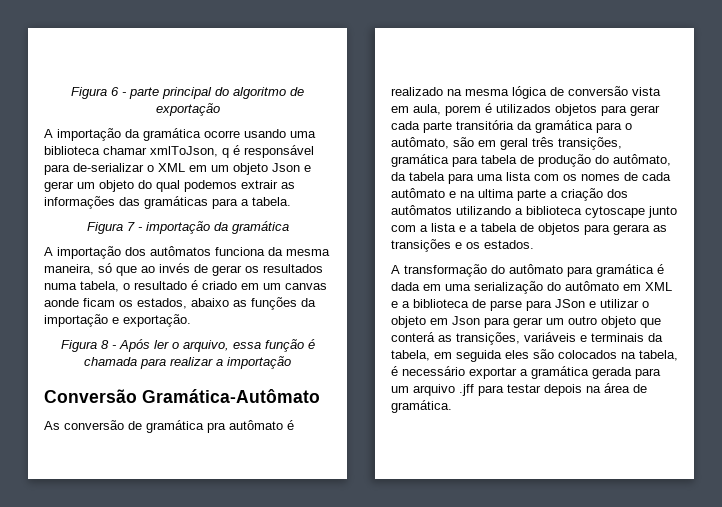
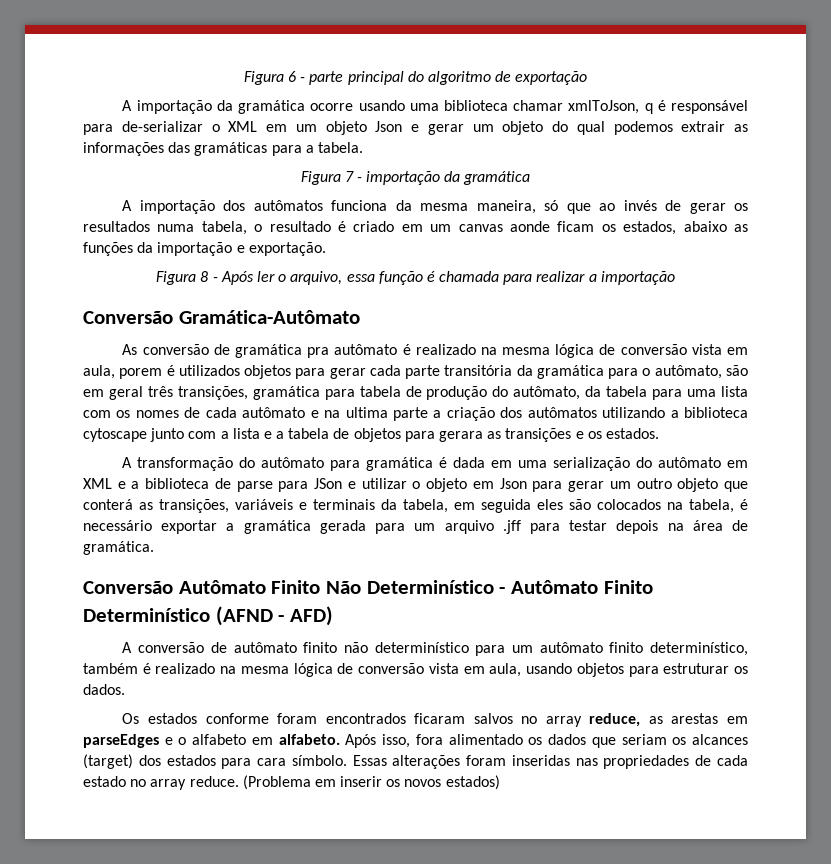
+ Conversão Autômato Finito Não Determinístico - Autômato Finito Determinístico (AFND - AFD)
+ A conversão de autômato finito não determinístico para um autômato finito determinístico, também é realizado na mesma lógica de conversão vista em aula, usando objetos para estruturar os dados.
+ Os estados conforme foram encontrados ficaram salvos no array reduce, as arestas em parseEdges e o alfabeto em alfabeto. Após isso, fora alimentado os dados que seriam os alcances (target) dos estados para cara símbolo. Essas alterações foram inseridas nas propriedades de cada estado no array reduce. (Problema em inserir os novos estados)

